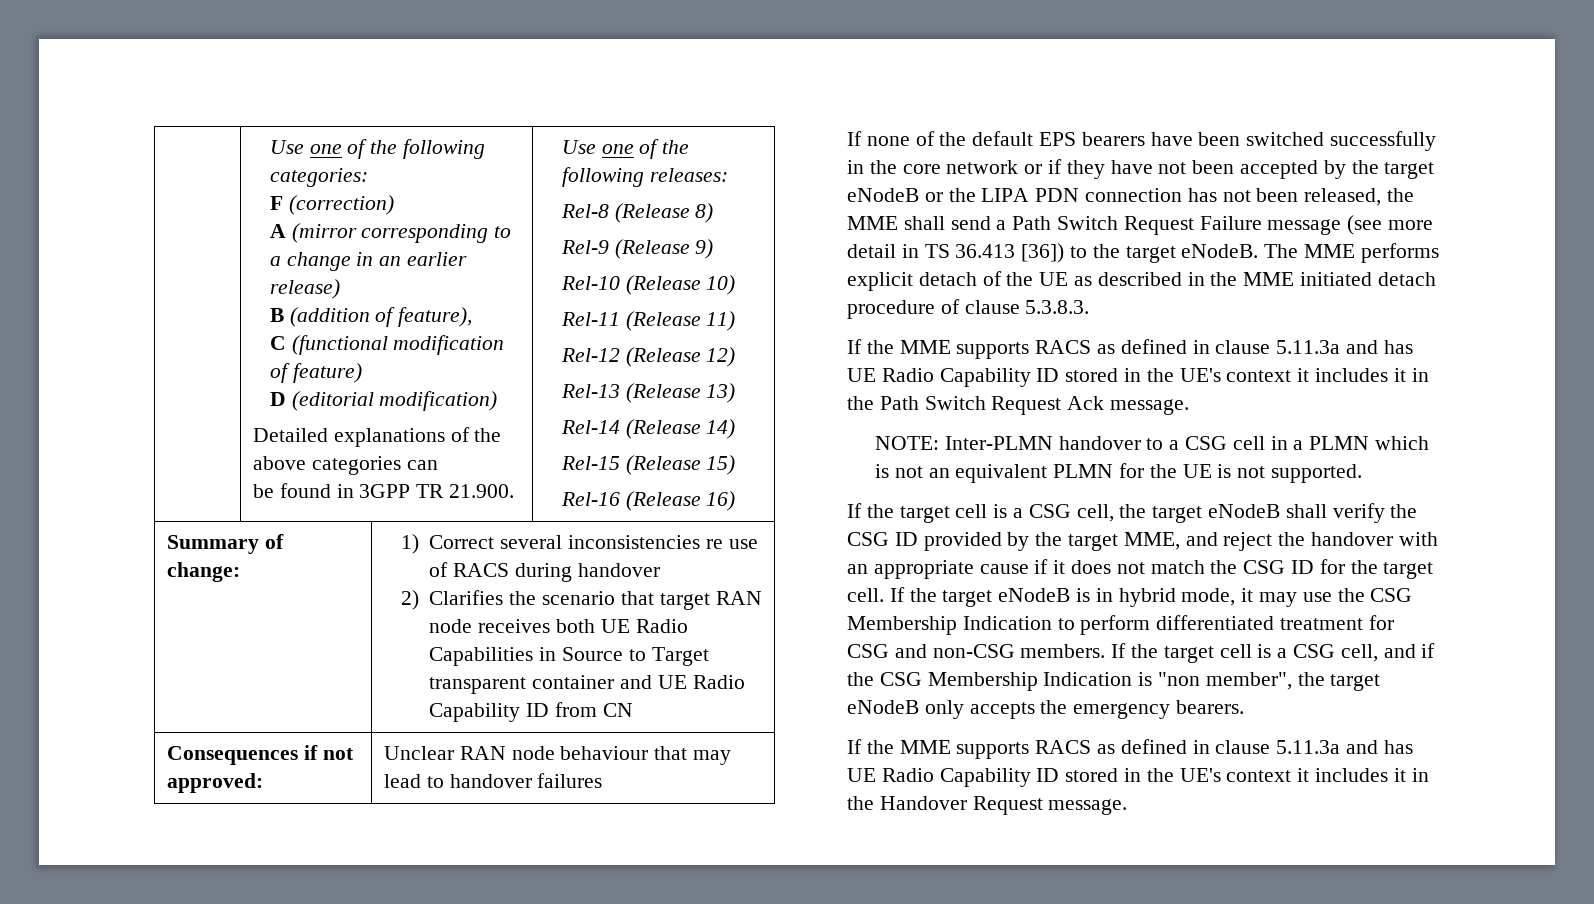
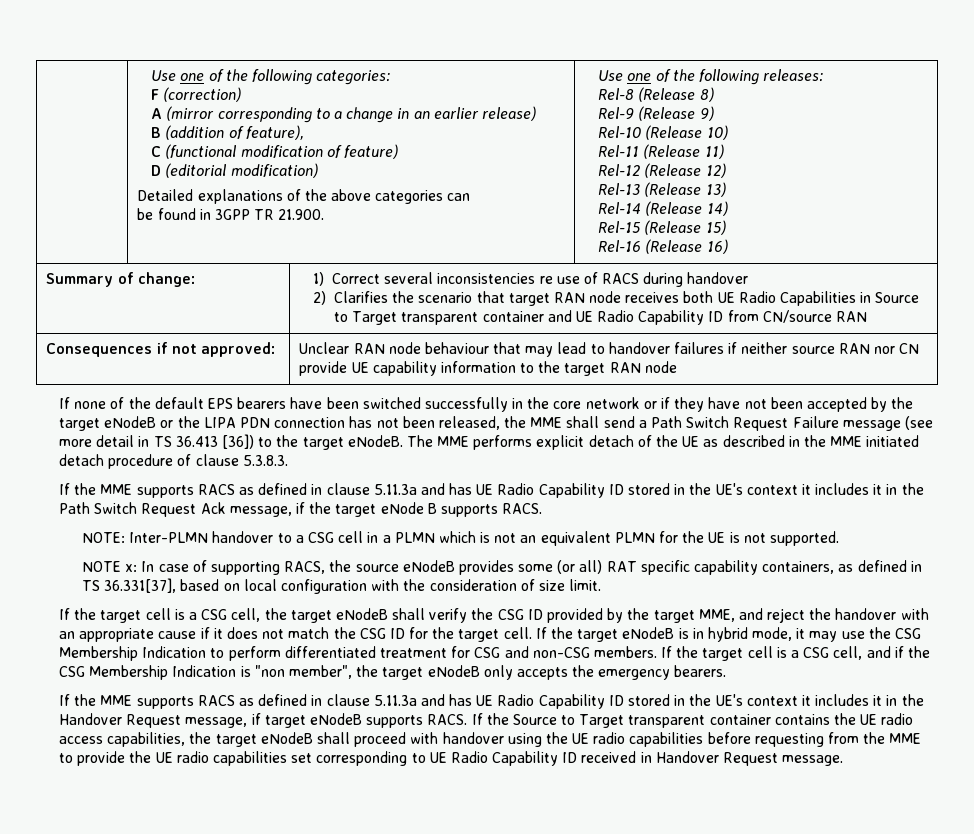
  Summary of change: | 1) Correct several inconsistencies re use of RACS during handover
- 2) Clarifies the scenario that target RAN node receives both UE Radio Capabilities in Source to Target transparent container and UE Radio Capability ID from CN
+ 2) Clarifies the scenario that target RAN node receives both UE Radio Capabilities in Source to Target transparent container and UE Radio Capability ID from CN/source RAN
- Consequences if not approved: | Unclear RAN node behaviour that may lead to handover failures
+ Consequences if not approved: | Unclear RAN node behaviour that may lead to handover failures if neither source RAN nor CN provide UE capability information to the target RAN node
- If the MME supports RACS as defined in clause 5.11.3a and has UE Radio Capability ID stored in the UE's context it includes it in the Path Switch Request Ack message.
+ If the MME supports RACS as defined in clause 5.11.3a and has UE Radio Capability ID stored in the UE's context it includes it in the Path Switch Request Ack message, if the target eNode B supports RACS.
+ NOTE x: In case of supporting RACS, the source eNodeB provides some (or all) RAT specific capability containers, as defined in TS 36.331[37], based on local configuration with the consideration of size limit.
- If the MME supports RACS as defined in clause 5.11.3a and has UE Radio Capability ID stored in the UE's context it includes it in the Handover Request message.
+ If the MME supports RACS as defined in clause 5.11.3a and has UE Radio Capability ID stored in the UE's context it includes it in the Handover Request message, if target eNodeB supports RACS. If the Source to Target transparent container contains the UE radio access capabilities, the target eNodeB shall proceed with handover using the UE radio capabilities before requesting from the MME to provide the UE radio capabilities set corresponding to UE Radio Capability ID received in Handover Request message.

